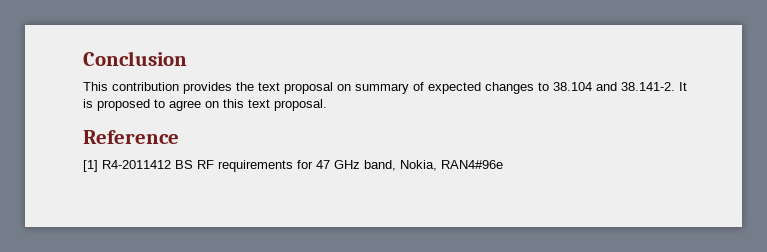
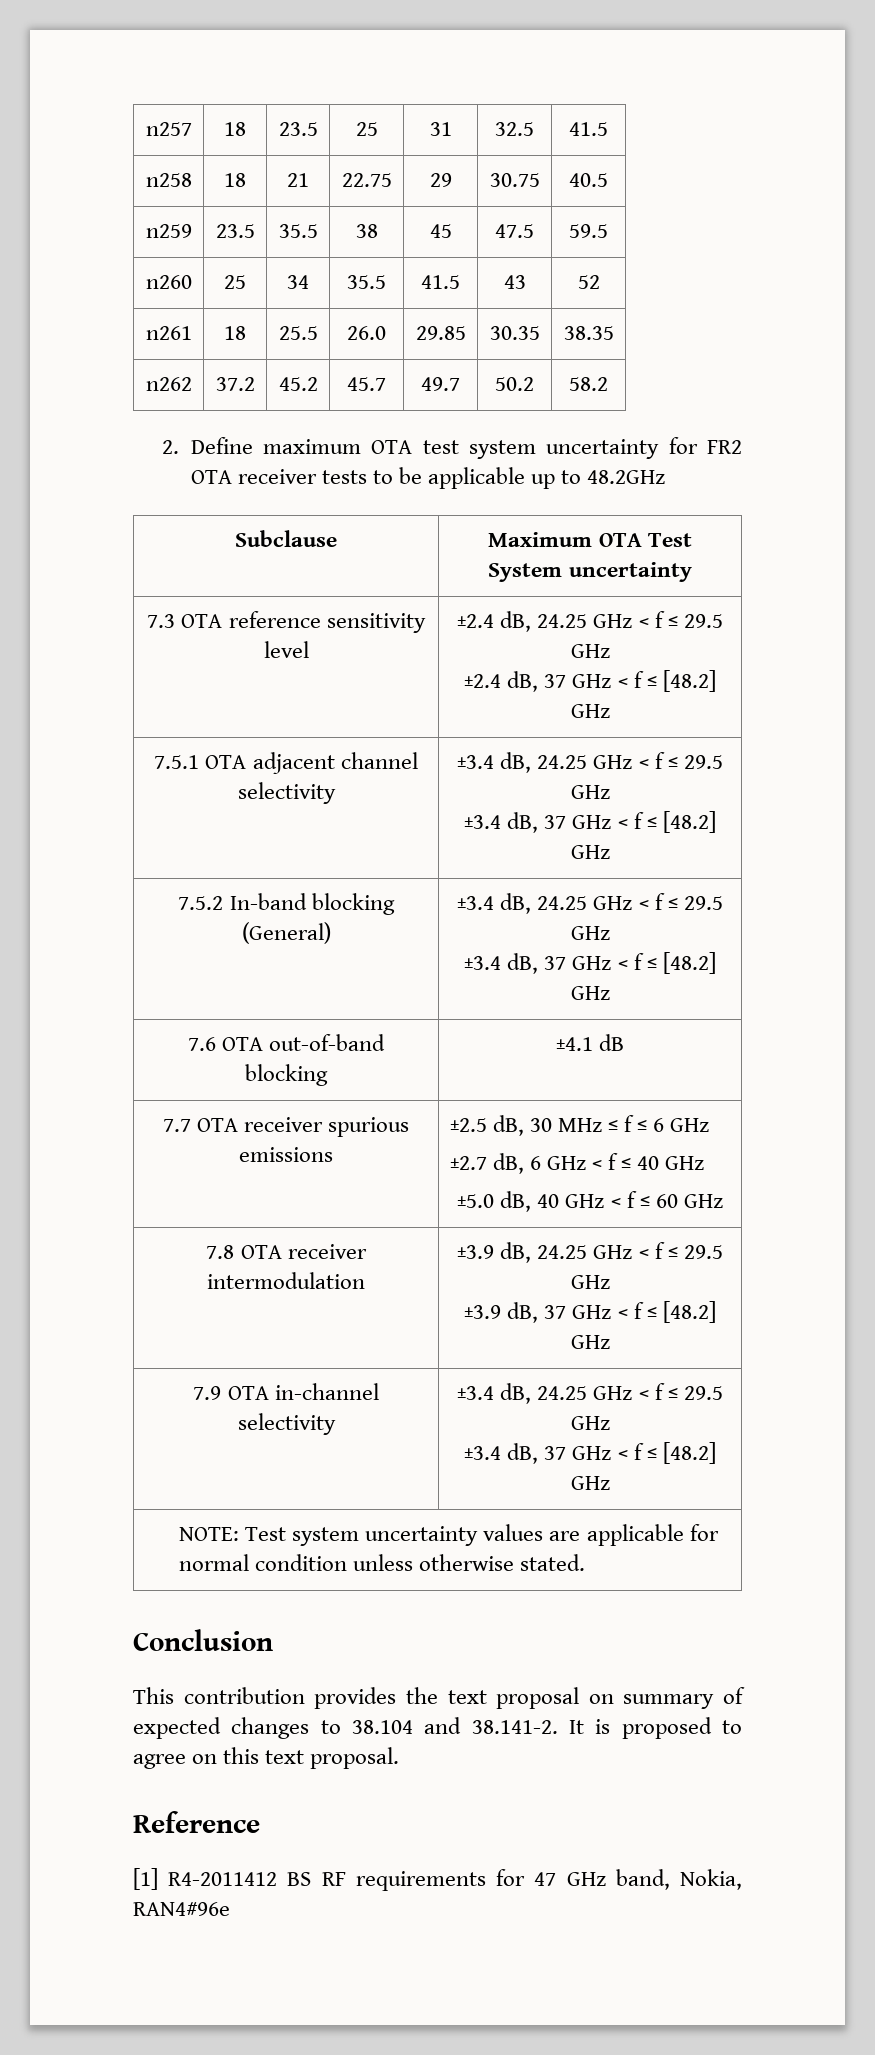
+ n257 | 18 | 23.5 | 25 | 31 | 32.5 | 41.5
+ n258 | 18 | 21 | 22.75 | 29 | 30.75 | 40.5
+ n259 | 23.5 | 35.5 | 38 | 45 | 47.5 | 59.5
+ n260 | 25 | 34 | 35.5 | 41.5 | 43 | 52
+ n261 | 18 | 25.5 | 26.0 | 29.85 | 30.35 | 38.35
+ n262 | 37.2 | 45.2 | 45.7 | 49.7 | 50.2 | 58.2
+ 2. Define maximum OTA test system uncertainty for FR2 OTA receiver tests to be applicable up to 48.2GHz
+ Subclause | Maximum OTA Test System uncertainty
+ 7.3 OTA reference sensitivity level | ±2.4 dB, 24.25 GHz < f ≤ 29.5 GHz
+ ±2.4 dB, 37 GHz < f ≤ [48.2] GHz
+ 7.5.1 OTA adjacent channel selectivity | ±3.4 dB, 24.25 GHz < f ≤ 29.5 GHz
+ ±3.4 dB, 37 GHz < f ≤ [48.2] GHz
+ 7.5.2 In-band blocking (General) | ±3.4 dB, 24.25 GHz < f ≤ 29.5 GHz
+ ±3.4 dB, 37 GHz < f ≤ [48.2] GHz
+ 7.6 OTA out-of-band blocking | ±4.1 dB
+ 7.7 OTA receiver spurious emissions | ±2.5 dB, 30 MHz ≤ f ≤ 6 GHz
+ ±2.7 dB, 6 GHz < f ≤ 40 GHz
+ ±5.0 dB, 40 GHz < f ≤ 60 GHz
+ 7.8 OTA receiver intermodulation | ±3.9 dB, 24.25 GHz < f ≤ 29.5 GHz
+ ±3.9 dB, 37 GHz < f ≤ [48.2] GHz
+ 7.9 OTA in-channel selectivity | ±3.4 dB, 24.25 GHz < f ≤ 29.5 GHz
+ ±3.4 dB, 37 GHz < f ≤ [48.2] GHz
+ NOTE: Test system uncertainty values are applicable for normal condition unless otherwise stated.

